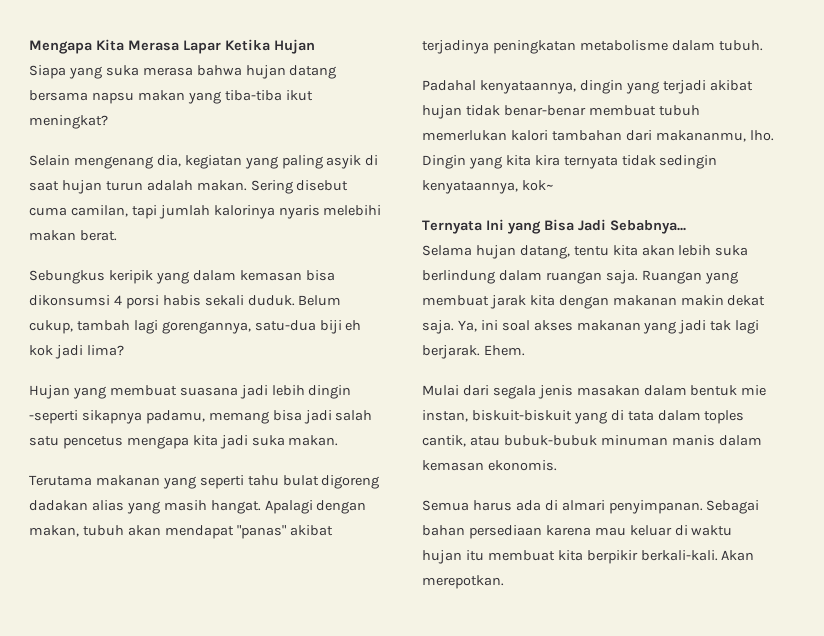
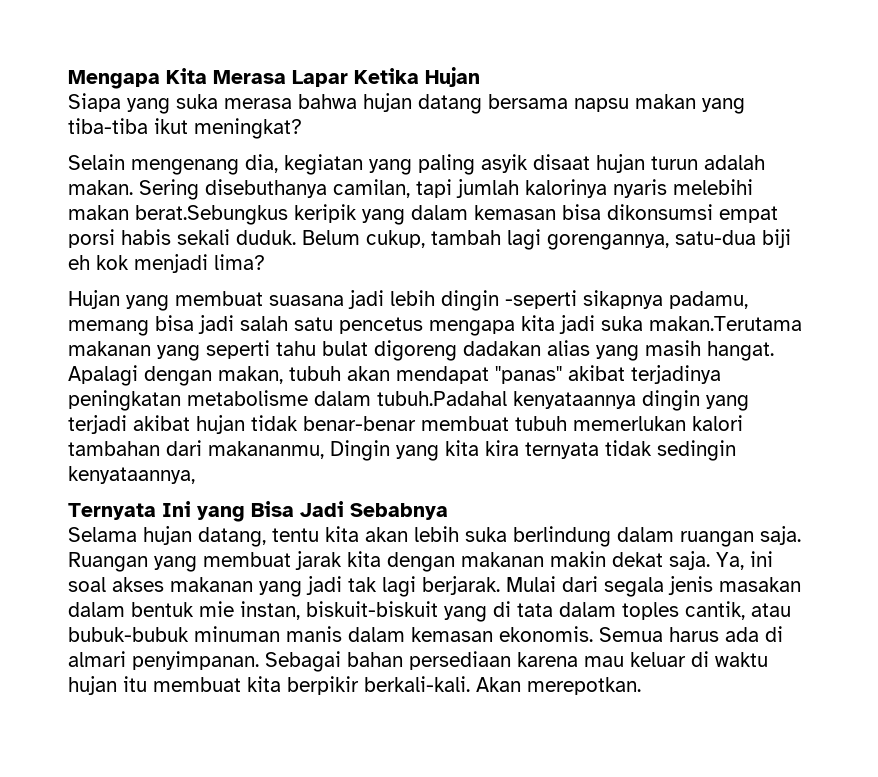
- Selain mengenang dia, kegiatan yang paling asyik di saat hujan turun adalah makan.
+ Selain mengenang dia, kegiatan yang paling asyik disaat hujan turun adalah makan.
- Sering disebut cuma camilan, tapi jumlah kalorinya nyaris melebihi makan berat.
- Sebungkus keripik yang dalam kemasan bisa dikonsumsi 4 porsi habis sekali duduk.
+ Sering disebuthanya camilan, tapi jumlah kalorinya nyaris melebihi makan berat.Sebungkus keripik yang dalam kemasan bisa dikonsumsi empat porsi habis sekali duduk.
- Belum cukup, tambah lagi gorengannya, satu-dua biji eh kok jadi lima?
+ Belum cukup, tambah lagi gorengannya, satu-dua biji eh kok menjadi lima?
- Hujan yang membuat suasana jadi lebih dingin -seperti sikapnya padamu, memang bisa jadi salah satu pencetus mengapa kita jadi suka makan.
- Terutama makanan yang seperti tahu bulat digoreng dadakan alias yang masih hangat.
+ Hujan yang membuat suasana jadi lebih dingin -seperti sikapnya padamu, memang bisa jadi salah satu pencetus mengapa kita jadi suka makan.Terutama makanan yang seperti tahu bulat digoreng dadakan alias yang masih hangat.
- Apalagi dengan makan, tubuh akan mendapat "panas" akibat terjadinya peningkatan metabolisme dalam tubuh.
- Padahal kenyataannya, dingin yang terjadi akibat hujan tidak benar-benar membuat tubuh memerlukan kalori tambahan dari makananmu, lho. Dingin yang kita kira ternyata tidak sedingin kenyataannya, kok~
+ Apalagi dengan makan, tubuh akan mendapat "panas" akibat terjadinya peningkatan metabolisme dalam tubuh.Padahal kenyataannya dingin yang terjadi akibat hujan tidak benar-benar membuat tubuh memerlukan kalori tambahan dari makananmu, Dingin yang kita kira ternyata tidak sedingin kenyataannya,
- Ternyata Ini yang Bisa Jadi Sebabnya...
+ Ternyata Ini yang Bisa Jadi Sebabnya
- Ya, ini soal akses makanan yang jadi tak lagi berjarak. Ehem.
- Mulai dari segala jenis masakan dalam bentuk mie instan, biskuit-biskuit yang di tata dalam toples cantik, atau bubuk-bubuk minuman manis dalam kemasan ekonomis.
- Semua harus ada di almari penyimpanan.
+ Ya, ini soal akses makanan yang jadi tak lagi berjarak. Mulai dari segala jenis masakan dalam bentuk mie instan, biskuit-biskuit yang di tata dalam toples cantik, atau bubuk-bubuk minuman manis dalam kemasan ekonomis. Semua harus ada di almari penyimpanan.

